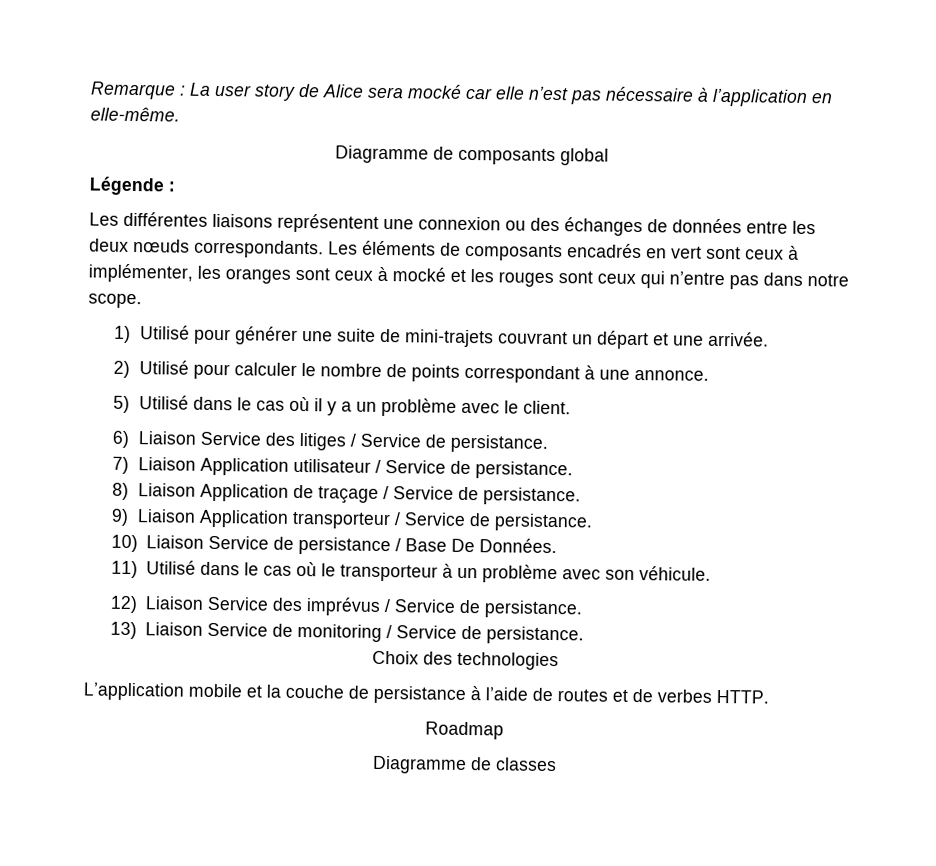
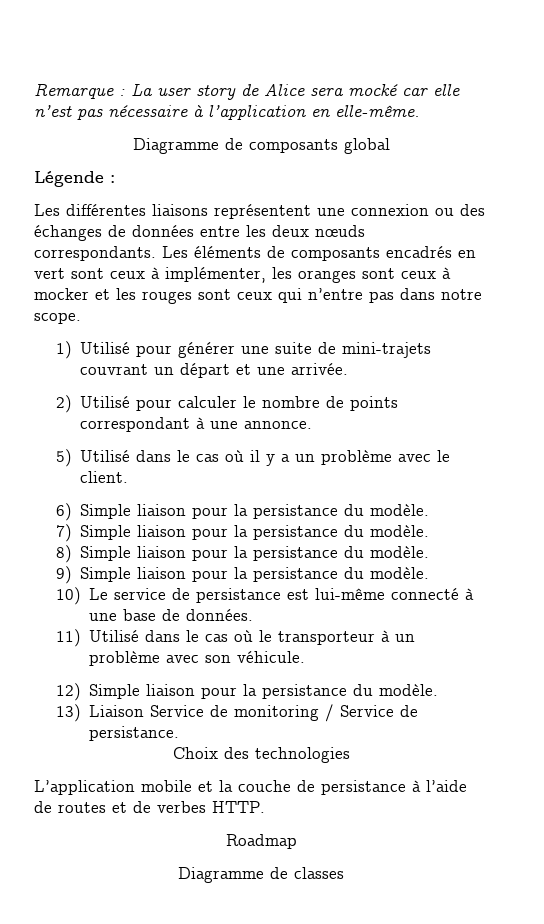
- Les éléments de composants encadrés en vert sont ceux à implémenter, les oranges sont ceux à mocké et les rouges sont ceux qui n’entre pas dans notre scope.
+ Les éléments de composants encadrés en vert sont ceux à implémenter, les oranges sont ceux à mocker et les rouges sont ceux qui n’entre pas dans notre scope.
- 6) Liaison Service des litiges / Service de persistance.
- 7) Liaison Application utilisateur / Service de persistance.
- 8) Liaison Application de traçage / Service de persistance.
- 9) Liaison Application transporteur / Service de persistance.
- 10) Liaison Service de persistance / Base De Données.
+ 6) Simple liaison pour la persistance du modèle.
+ 7) Simple liaison pour la persistance du modèle.
+ 8) Simple liaison pour la persistance du modèle.
+ 9) Simple liaison pour la persistance du modèle.
+ 10) Le service de persistance est lui-même connecté à une base de données.
- 12) Liaison Service des imprévus / Service de persistance.
+ 12) Simple liaison pour la persistance du modèle.

